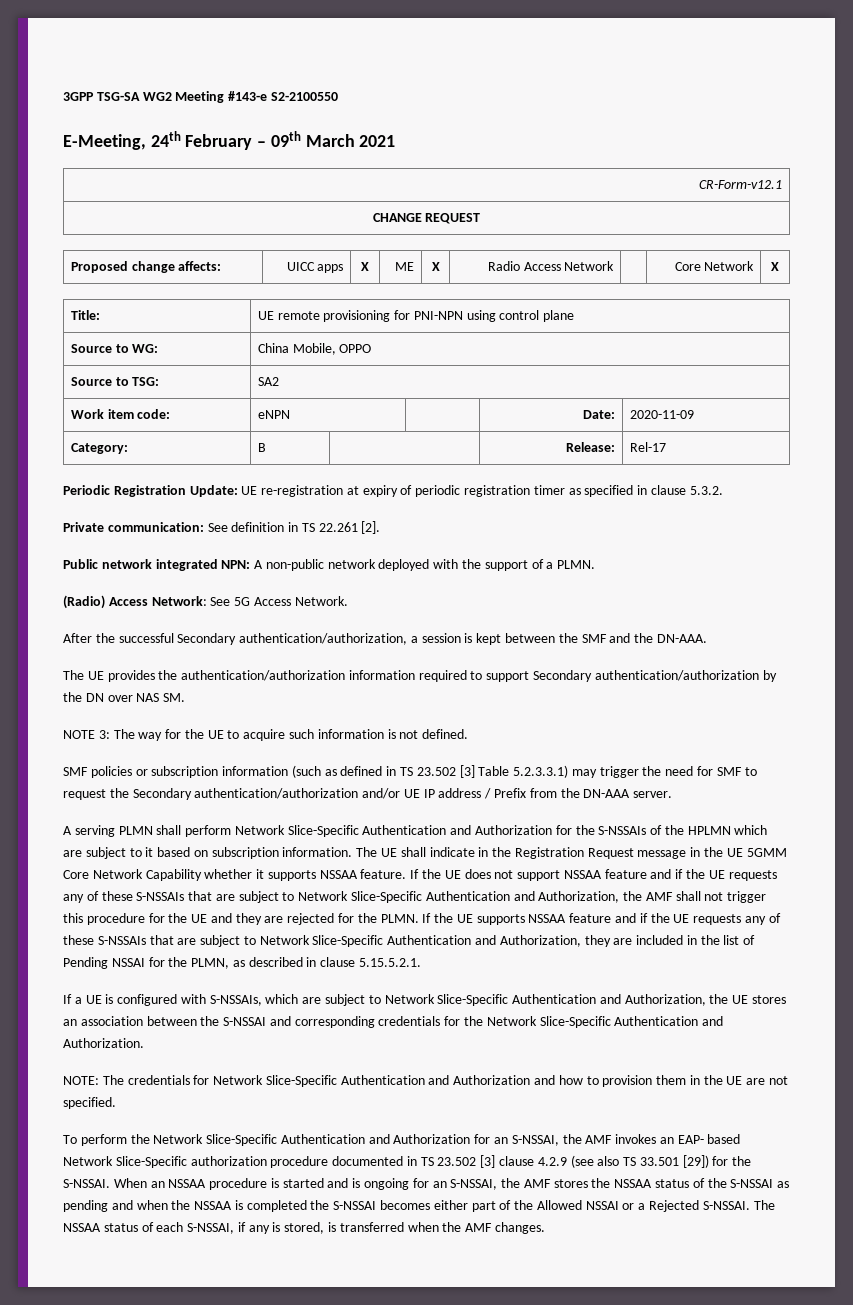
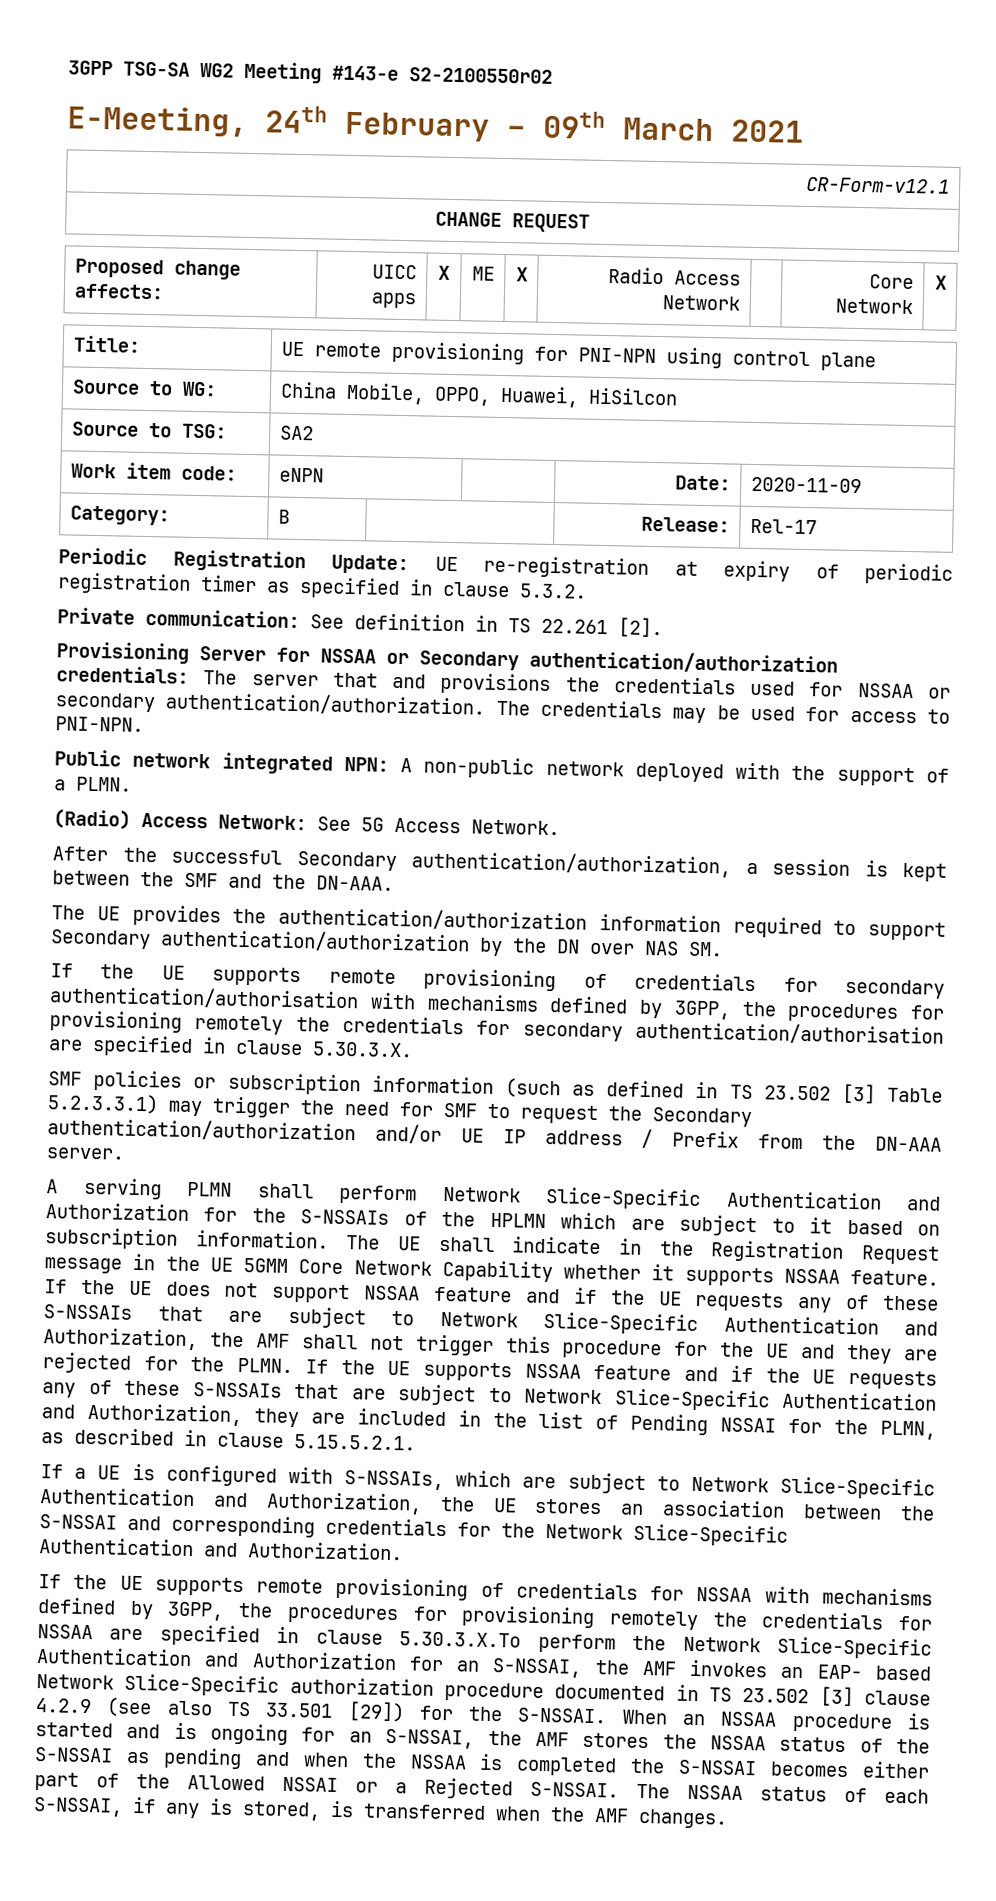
- 3GPP TSG-SA WG2 Meeting #143-e S2-2100550
+ 3GPP TSG-SA WG2 Meeting #143-e S2-2100550r02
- Source to WG: | China Mobile, OPPO
+ Source to WG: | China Mobile, OPPO, Huawei, HiSilcon
+ Provisioning Server for NSSAA or Secondary authentication/authorization credentials: The server that and provisions the credentials used for NSSAA or secondary authentication/authorization. The credentials may be used for access to PNI-NPN.
- NOTE 3: The way for the UE to acquire such information is not defined.
+ If the UE supports remote provisioning of credentials for secondary authentication/authorisation with mechanisms defined by 3GPP, the procedures for provisioning remotely the credentials for secondary authentication/authorisation are specified in clause 5.30.3.X.
- NOTE: The credentials for Network Slice-Specific Authentication and Authorization and how to provision them in the UE are not specified.
- To perform the Network Slice-Specific Authentication and Authorization for an S-NSSAI, the AMF invokes an EAP- based Network Slice-Specific authorization procedure documented in TS 23.502 [3] clause 4.2.9 (see also TS 33.501 [29]) for the S-NSSAI.
+ If the UE supports remote provisioning of credentials for NSSAA with mechanisms defined by 3GPP, the procedures for provisioning remotely the credentials for NSSAA are specified in clause 5.30.3.X.To perform the Network Slice-Specific Authentication and Authorization for an S-NSSAI, the AMF invokes an EAP- based Network Slice-Specific authorization procedure documented in TS 23.502 [3] clause 4.2.9 (see also TS 33.501 [29]) for the S-NSSAI.

